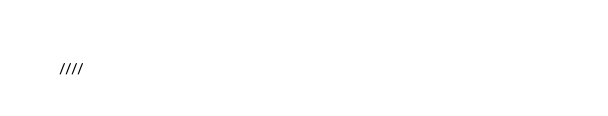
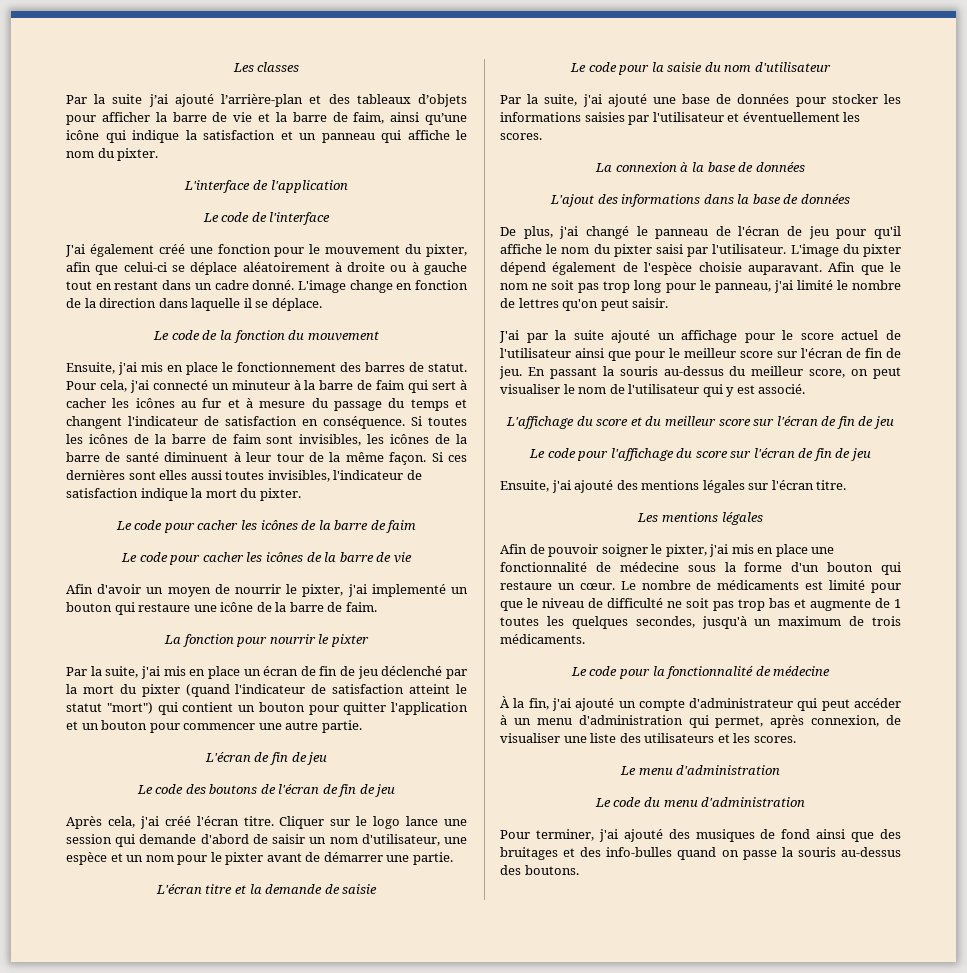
- ////
+ Les classes
+ Par la suite j’ai ajouté l’arrière-plan et des tableaux d’objets pour afficher la barre de vie et la barre de faim, ainsi qu’une icône qui indique la satisfaction et un panneau qui affiche le nom du pixter.
+ L'interface de l'application
+ Le code de l'interface
+ J'ai également créé une fonction pour le mouvement du pixter, afin que celui-ci se déplace aléatoirement à droite ou à gauche tout en restant dans un cadre donné. L'image change en fonction de la direction dans laquelle il se déplace.
+ Le code de la fonction du mouvement
+ Ensuite, j'ai mis en place le fonctionnement des barres de statut. Pour cela, j'ai connecté un minuteur à la barre de faim qui sert à cacher les icônes au fur et à mesure du passage du temps et changent l'indicateur de satisfaction en conséquence. Si toutes les icônes de la barre de faim sont invisibles, les icônes de la barre de santé diminuent à leur tour de la même façon. Si ces dernières sont elles aussi toutes invisibles, l'indicateur de satisfaction indique la mort du pixter.
+ Le code pour cacher les icônes de la barre de faim
+ Le code pour cacher les icônes de la barre de vie
+ Afin d'avoir un moyen de nourrir le pixter, j'ai implementé un bouton qui restaure une icône de la barre de faim.
+ La fonction pour nourrir le pixter
+ Par la suite, j'ai mis en place un écran de fin de jeu déclenché par la mort du pixter (quand l'indicateur de satisfaction atteint le statut "mort") qui contient un bouton pour quitter l'application et un bouton pour commencer une autre partie.
+ L'écran de fin de jeu
+ Le code des boutons de l'écran de fin de jeu
+ Après cela, j'ai créé l'écran titre. Cliquer sur le logo lance une session qui demande d'abord de saisir un nom d'utilisateur, une espèce et un nom pour le pixter avant de démarrer une partie.
+ L'écran titre et la demande de saisie
+ Le code pour la saisie du nom d'utilisateur
+ Par la suite, j'ai ajouté une base de données pour stocker les informations saisies par l'utilisateur et éventuellement les scores.
+ La connexion à la base de données
+ L'ajout des informations dans la base de données
+ De plus, j'ai changé le panneau de l'écran de jeu pour qu'il affiche le nom du pixter saisi par l'utilisateur. L'image du pixter dépend également de l'espèce choisie auparavant. Afin que le nom ne soit pas trop long pour le panneau, j'ai limité le nombre de lettres qu'on peut saisir.
+ J'ai par la suite ajouté un affichage pour le score actuel de l'utilisateur ainsi que pour le meilleur score sur l'écran de fin de jeu. En passant la souris au-dessus du meilleur score, on peut visualiser le nom de l'utilisateur qui y est associé.
+ L'affichage du score et du meilleur score sur l'écran de fin de jeu
+ Le code pour l'affichage du score sur l'écran de fin de jeu
+ Ensuite, j'ai ajouté des mentions légales sur l'écran titre.
+ Les mentions légales
+ Afin de pouvoir soigner le pixter, j'ai mis en place une fonctionnalité de médecine sous la forme d'un bouton qui restaure un cœur. Le nombre de médicaments est limité pour que le niveau de difficulté ne soit pas trop bas et augmente de 1 toutes les quelques secondes, jusqu'à un maximum de trois médicaments.
+ Le code pour la fonctionnalité de médecine
+ À la fin, j'ai ajouté un compte d'administrateur qui peut accéder à un menu d'administration qui permet, après connexion, de visualiser une liste des utilisateurs et les scores.
+ Le menu d'administration
+ Le code du menu d'administration
+ Pour terminer, j'ai ajouté des musiques de fond ainsi que des bruitages et des info-bulles quand on passe la souris au-dessus des boutons.

